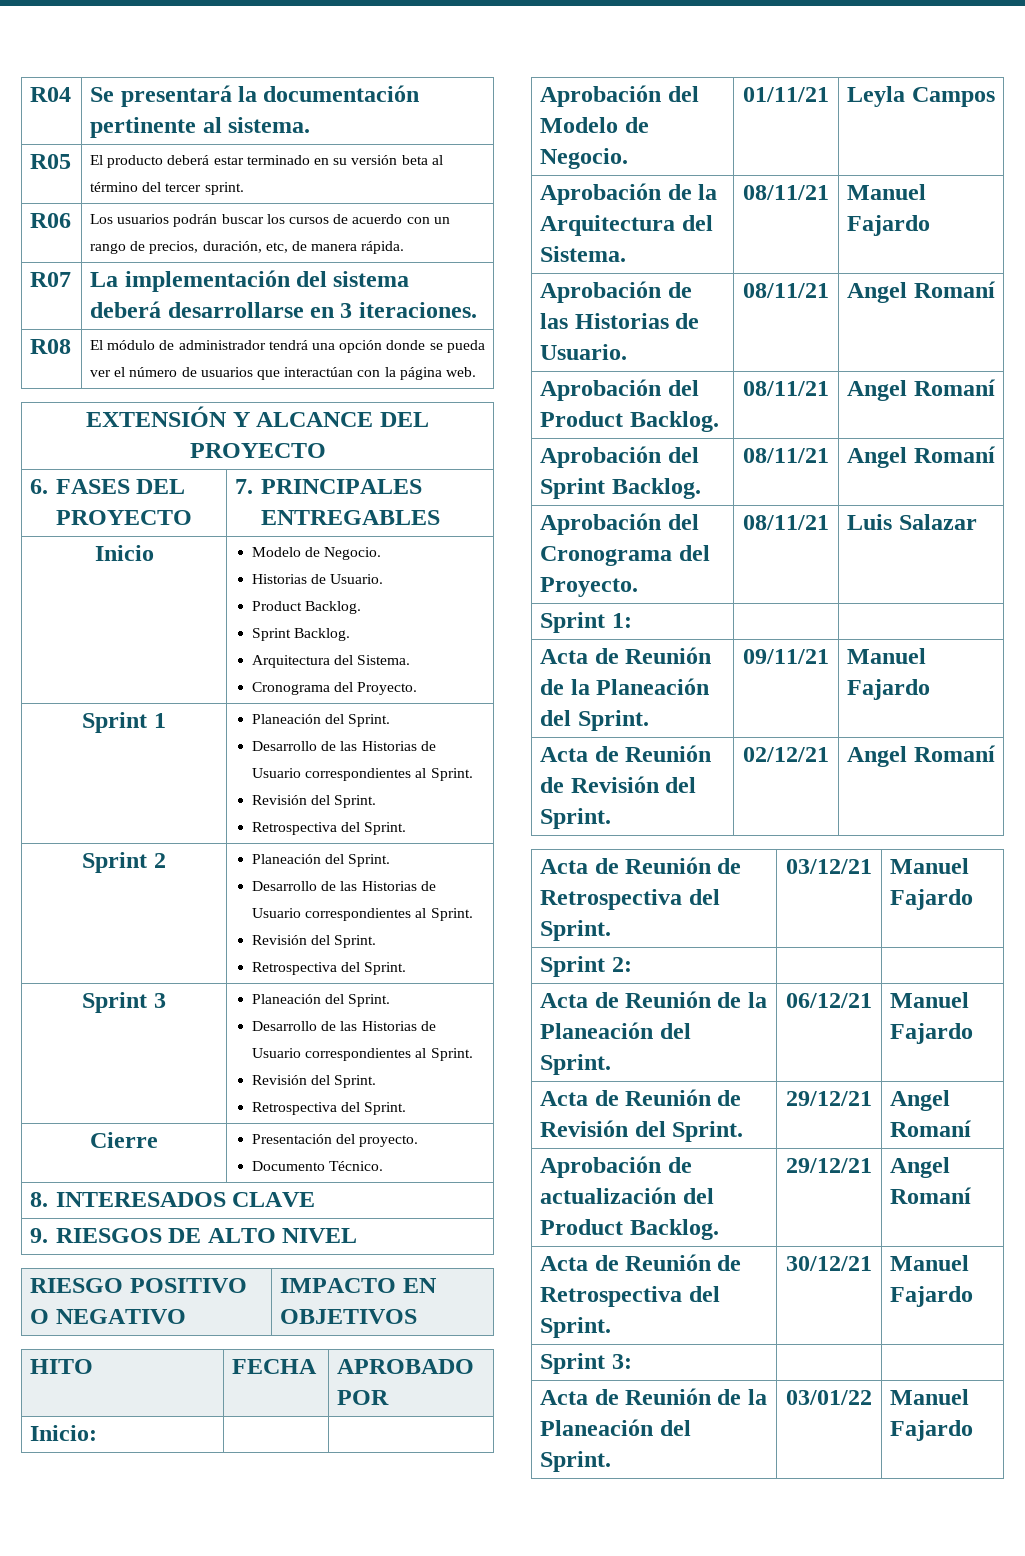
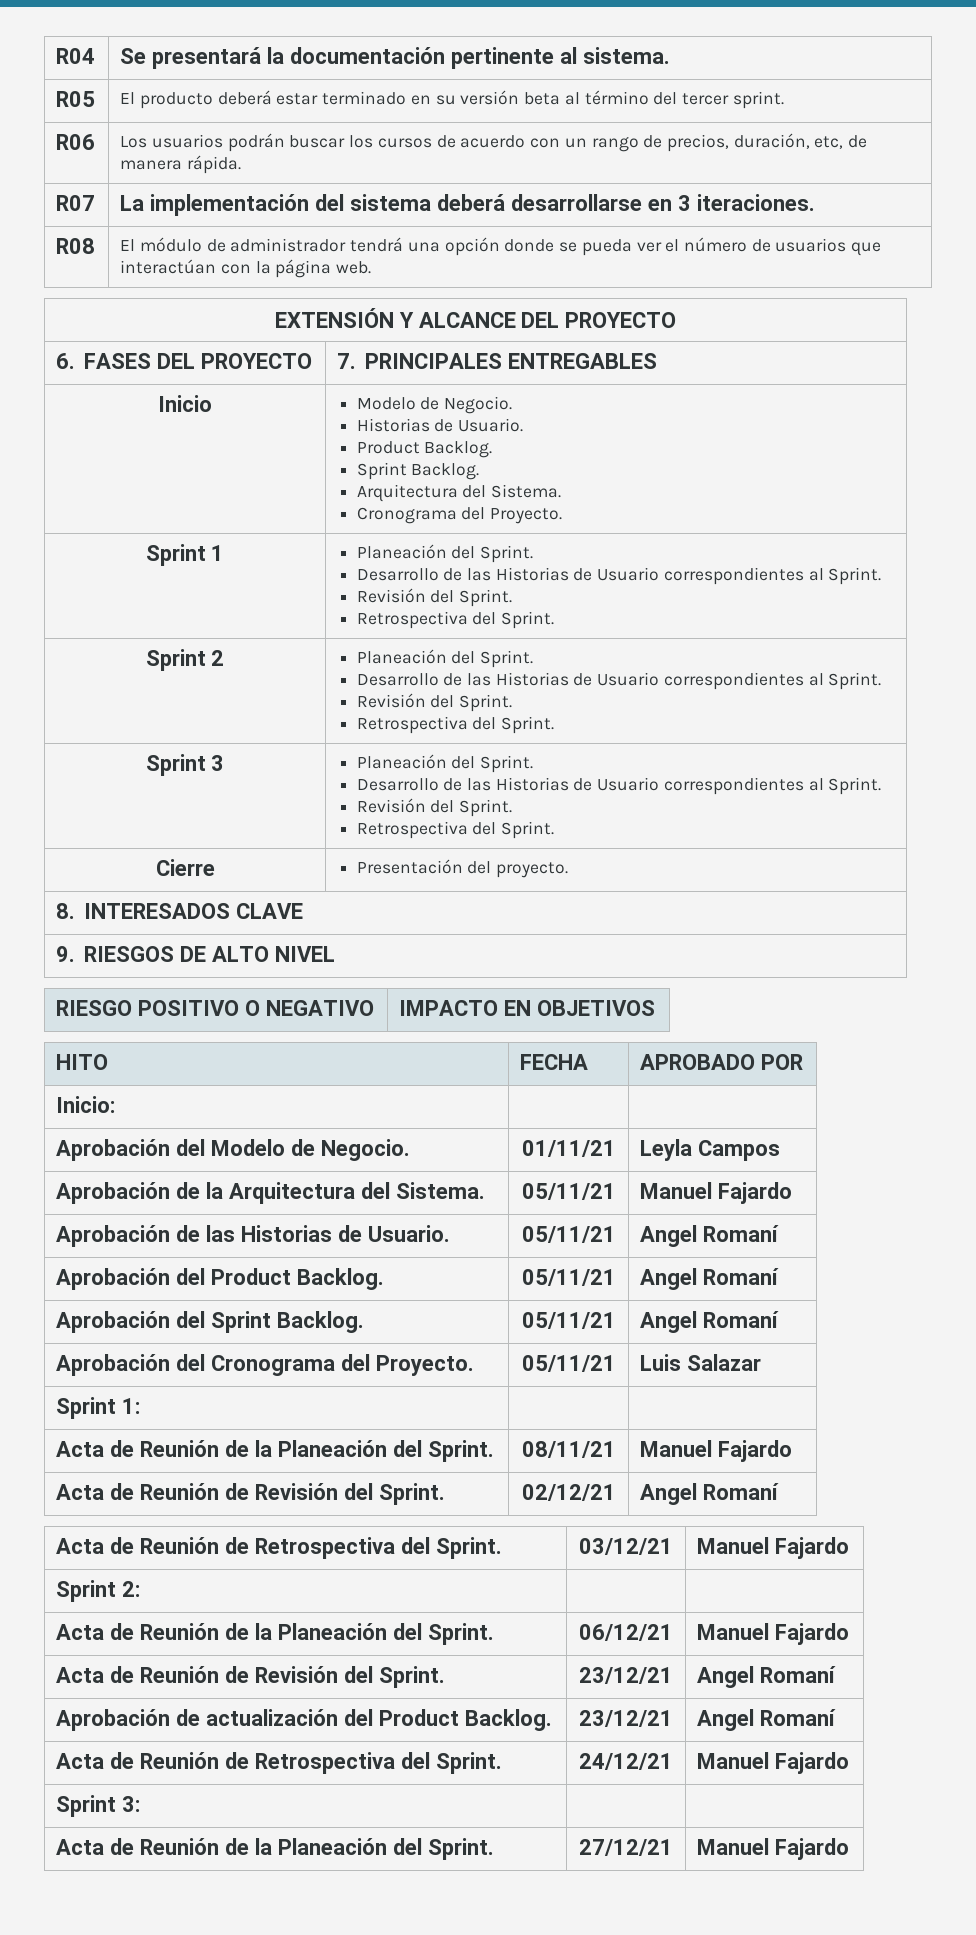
  Cierre | Presentación del proyecto.
- Documento Técnico.
- Aprobación de la Arquitectura del Sistema. | 08/11/21 | Manuel Fajardo
+ Aprobación de la Arquitectura del Sistema. | 05/11/21 | Manuel Fajardo
- Aprobación de las Historias de Usuario. | 08/11/21 | Angel Romaní
+ Aprobación de las Historias de Usuario. | 05/11/21 | Angel Romaní
- Aprobación del Product Backlog. | 08/11/21 | Angel Romaní
+ Aprobación del Product Backlog. | 05/11/21 | Angel Romaní
- Aprobación del Sprint Backlog. | 08/11/21 | Angel Romaní
+ Aprobación del Sprint Backlog. | 05/11/21 | Angel Romaní
- Aprobación del Cronograma del Proyecto. | 08/11/21 | Luis Salazar
+ Aprobación del Cronograma del Proyecto. | 05/11/21 | Luis Salazar
- Acta de Reunión de la Planeación del Sprint. | 09/11/21 | Manuel Fajardo
+ Acta de Reunión de la Planeación del Sprint. | 08/11/21 | Manuel Fajardo
- Acta de Reunión de Revisión del Sprint. | 29/12/21 | Angel Romaní
+ Acta de Reunión de Revisión del Sprint. | 23/12/21 | Angel Romaní
- Aprobación de actualización del Product Backlog. | 29/12/21 | Angel Romaní
- Acta de Reunión de Retrospectiva del Sprint. | 30/12/21 | Manuel Fajardo
+ Aprobación de actualización del Product Backlog. | 23/12/21 | Angel Romaní
+ Acta de Reunión de Retrospectiva del Sprint. | 24/12/21 | Manuel Fajardo
- Acta de Reunión de la Planeación del Sprint. | 03/01/22 | Manuel Fajardo
+ Acta de Reunión de la Planeación del Sprint. | 27/12/21 | Manuel Fajardo

